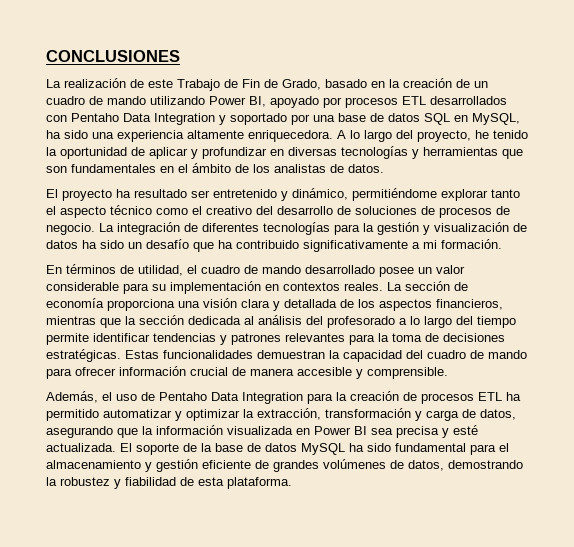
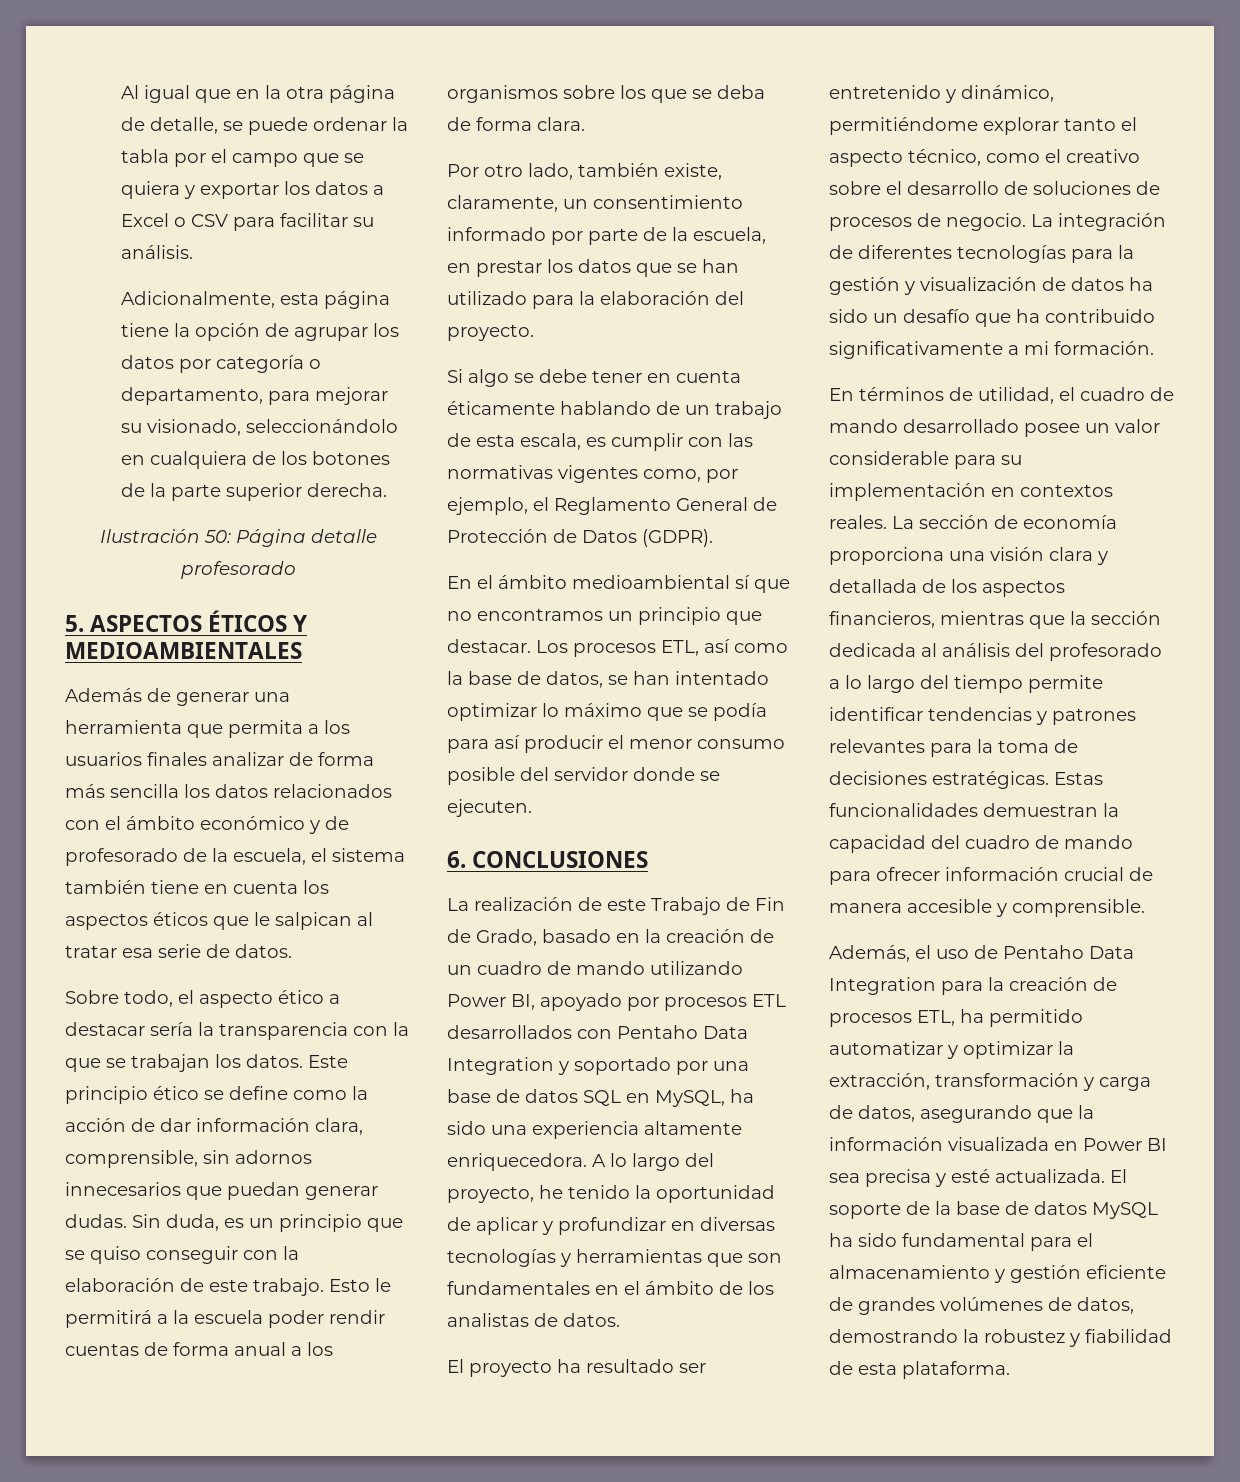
- CONCLUSIONES
+ Al igual que en la otra página de detalle, se puede ordenar la tabla por el campo que se quiera y exportar los datos a Excel o CSV para facilitar su análisis.
+ Adicionalmente, esta página tiene la opción de agrupar los datos por categoría o departamento, para mejorar su visionado, seleccionándolo en cualquiera de los botones de la parte superior derecha.
+ Ilustración 50: Página detalle profesorado
+ 5. ASPECTOS ÉTICOS Y MEDIOAMBIENTALES
+ Además de generar una herramienta que permita a los usuarios finales analizar de forma más sencilla los datos relacionados con el ámbito económico y de profesorado de la escuela, el sistema también tiene en cuenta los aspectos éticos que le salpican al tratar esa serie de datos.
+ Sobre todo, el aspecto ético a destacar sería la transparencia con la que se trabajan los datos. Este principio ético se define como la acción de dar información clara, comprensible, sin adornos innecesarios que puedan generar dudas. Sin duda, es un principio que se quiso conseguir con la elaboración de este trabajo. Esto le permitirá a la escuela poder rendir cuentas de forma anual a los organismos sobre los que se deba de forma clara.
+ Por otro lado, también existe, claramente, un consentimiento informado por parte de la escuela, en prestar los datos que se han utilizado para la elaboración del proyecto.
+ Si algo se debe tener en cuenta éticamente hablando de un trabajo de esta escala, es cumplir con las normativas vigentes como, por ejemplo, el Reglamento General de Protección de Datos (GDPR).
+ En el ámbito medioambiental sí que no encontramos un principio que destacar. Los procesos ETL, así como la base de datos, se han intentado optimizar lo máximo que se podía para así producir el menor consumo posible del servidor donde se ejecuten.
+ 6. CONCLUSIONES
- El proyecto ha resultado ser entretenido y dinámico, permitiéndome explorar tanto el aspecto técnico como el creativo del desarrollo de soluciones de procesos de negocio.
+ El proyecto ha resultado ser entretenido y dinámico, permitiéndome explorar tanto el aspecto técnico, como el creativo sobre el desarrollo de soluciones de procesos de negocio.
- Además, el uso de Pentaho Data Integration para la creación de procesos ETL ha permitido automatizar y optimizar la extracción, transformación y carga de datos, asegurando que la información visualizada en Power BI sea precisa y esté actualizada.
+ Además, el uso de Pentaho Data Integration para la creación de procesos ETL, ha permitido automatizar y optimizar la extracción, transformación y carga de datos, asegurando que la información visualizada en Power BI sea precisa y esté actualizada.

